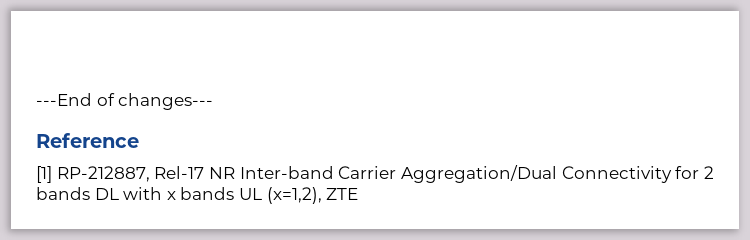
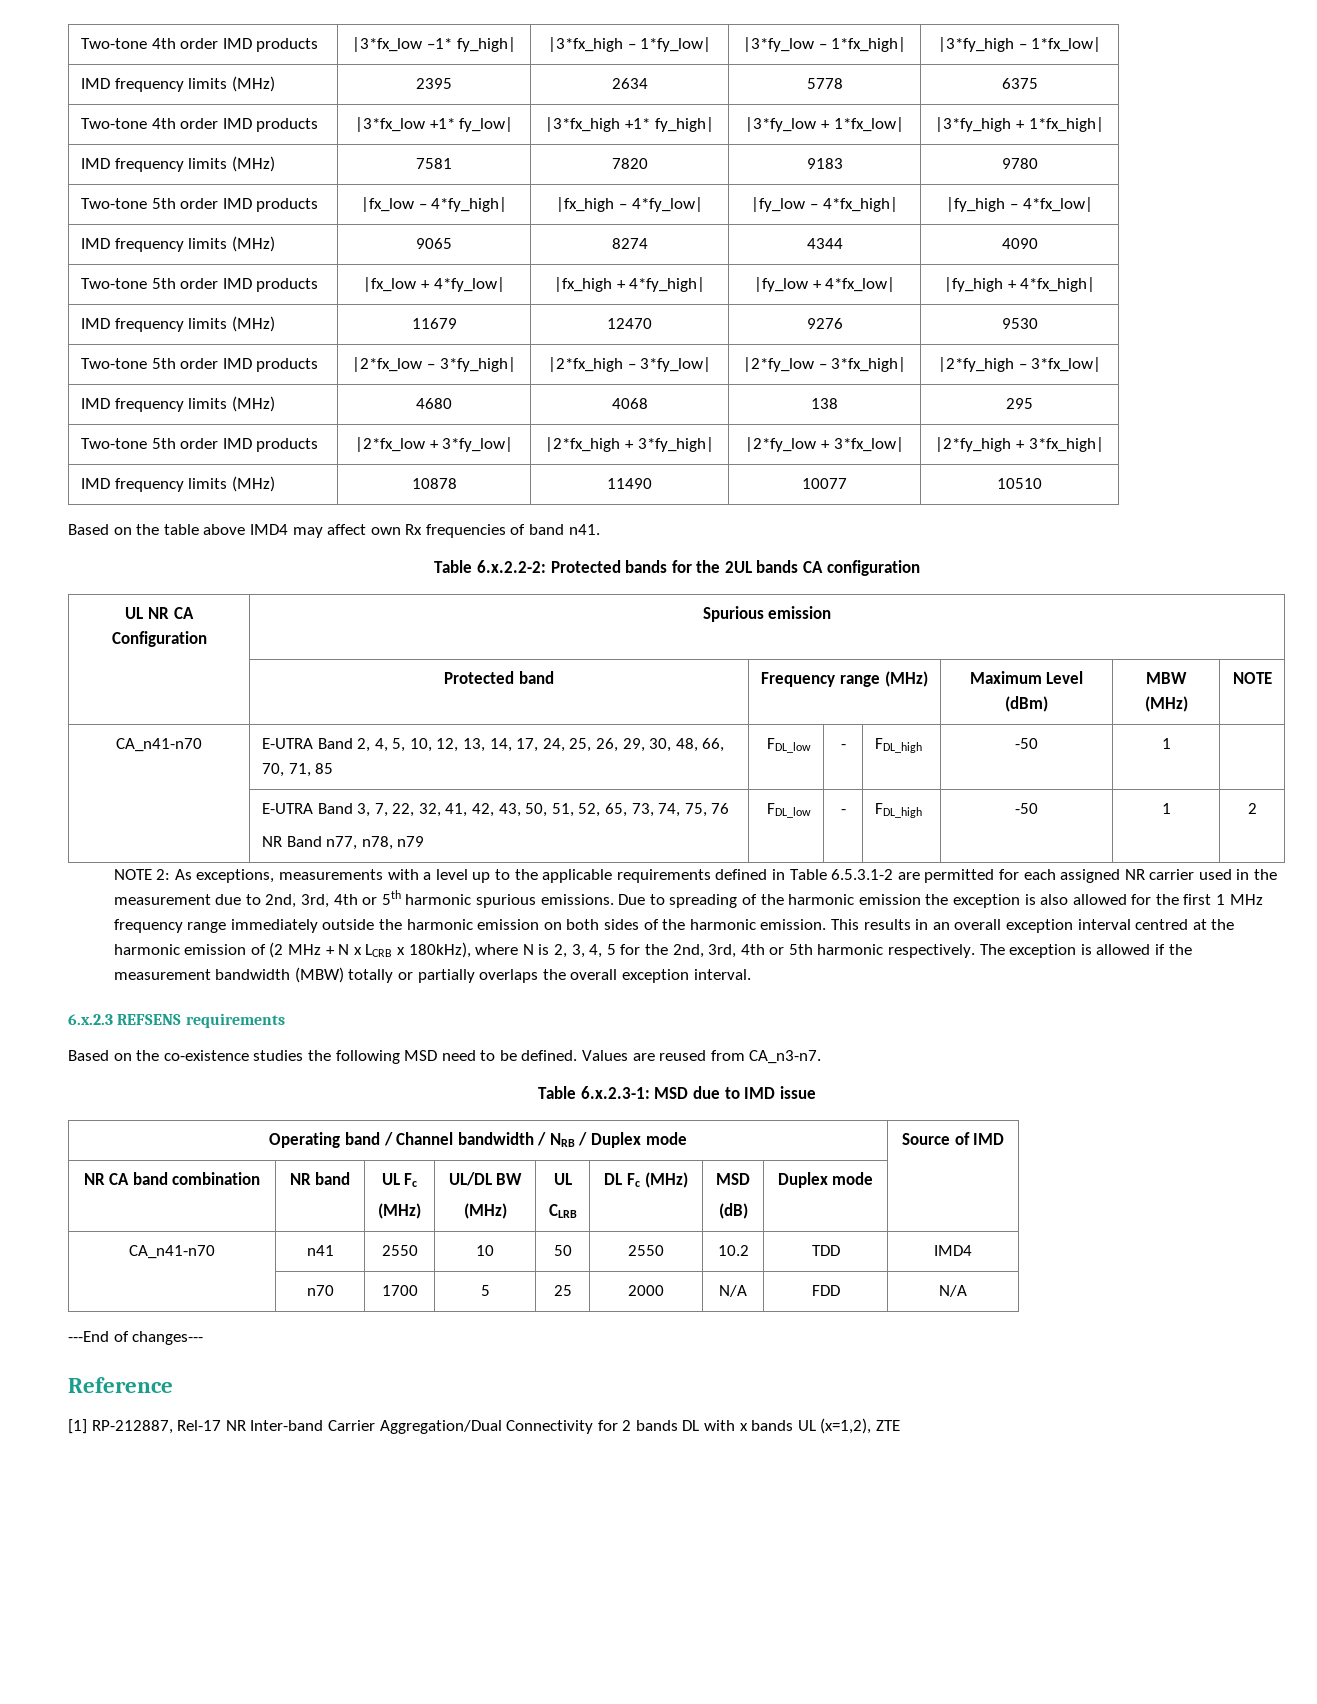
+ Two-tone 4th order IMD products | |3*fx_low –1* fy_high| | |3*fx_high – 1*fy_low| | |3*fy_low – 1*fx_high| | |3*fy_high – 1*fx_low|
+ IMD frequency limits (MHz) | 2395 | 2634 | 5778 | 6375
+ Two-tone 4th order IMD products | |3*fx_low +1* fy_low| | |3*fx_high +1* fy_high| | |3*fy_low + 1*fx_low| | |3*fy_high + 1*fx_high|
+ IMD frequency limits (MHz) | 7581 | 7820 | 9183 | 9780
+ Two-tone 5th order IMD products | |fx_low – 4*fy_high| | |fx_high – 4*fy_low| | |fy_low – 4*fx_high| | |fy_high – 4*fx_low|
+ IMD frequency limits (MHz) | 9065 | 8274 | 4344 | 4090
+ Two-tone 5th order IMD products | |fx_low + 4*fy_low| | |fx_high + 4*fy_high| | |fy_low + 4*fx_low| | |fy_high + 4*fx_high|
+ IMD frequency limits (MHz) | 11679 | 12470 | 9276 | 9530
+ Two-tone 5th order IMD products | |2*fx_low – 3*fy_high| | |2*fx_high – 3*fy_low| | |2*fy_low – 3*fx_high| | |2*fy_high – 3*fx_low|
+ IMD frequency limits (MHz) | 4680 | 4068 | 138 | 295
+ Two-tone 5th order IMD products | |2*fx_low + 3*fy_low| | |2*fx_high + 3*fy_high| | |2*fy_low + 3*fx_low| | |2*fy_high + 3*fx_high|
+ IMD frequency limits (MHz) | 10878 | 11490 | 10077 | 10510
+ Based on the table above IMD4 may affect own Rx frequencies of band n41.
+ Table 6.x.2.2-2: Protected bands for the 2UL bands CA configuration
+ UL NR CA Configuration | Spurious emission
+ | Protected band | Frequency range (MHz) | Maximum Level (dBm) | MBW (MHz) | NOTE
+ CA_n41-n70 | E-UTRA Band 2, 4, 5, 10, 12, 13, 14, 17, 24, 25, 26, 29, 30, 48, 66, 70, 71, 85 | FDL_low | - | FDL_high | -50 | 1 |
+ | E-UTRA Band 3, 7, 22, 32, 41, 42, 43, 50, 51, 52, 65, 73, 74, 75, 76
+ NR Band n77, n78, n79 | FDL_low | - | FDL_high | -50 | 1 | 2
+ NOTE 2: As exceptions, measurements with a level up to the applicable requirements defined in Table 6.5.3.1-2 are permitted for each assigned NR carrier used in the measurement due to 2nd, 3rd, 4th or 5th harmonic spurious emissions. Due to spreading of the harmonic emission the exception is also allowed for the first 1 MHz frequency range immediately outside the harmonic emission on both sides of the harmonic emission. This results in an overall exception interval centred at the harmonic emission of (2 MHz + N x LCRB x 180kHz), where N is 2, 3, 4, 5 for the 2nd, 3rd, 4th or 5th harmonic respectively. The exception is allowed if the measurement bandwidth (MBW) totally or partially overlaps the overall exception interval.
+ 6.x.2.3 REFSENS requirements
+ Based on the co-existence studies the following MSD need to be defined. Values are reused from CA_n3-n7.
+ Table 6.x.2.3-1: MSD due to IMD issue
+ Operating band / Channel bandwidth / NRB / Duplex mode | Source of IMD
+ NR CA band combination | NR band | UL Fc
+ (MHz) | UL/DL BW
+ (MHz) | UL
+ CLRB | DL Fc (MHz) | MSD
+ (dB) | Duplex mode |
+ CA_n41-n70 | n41 | 2550 | 10 | 50 | 2550 | 10.2 | TDD | IMD4
+ | n70 | 1700 | 5 | 25 | 2000 | N/A | FDD | N/A

